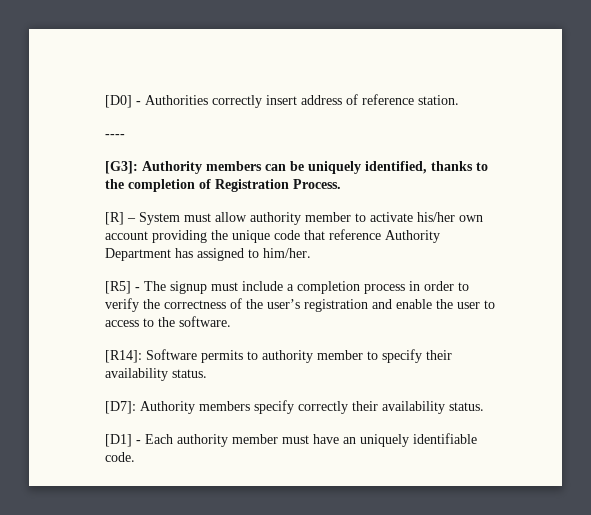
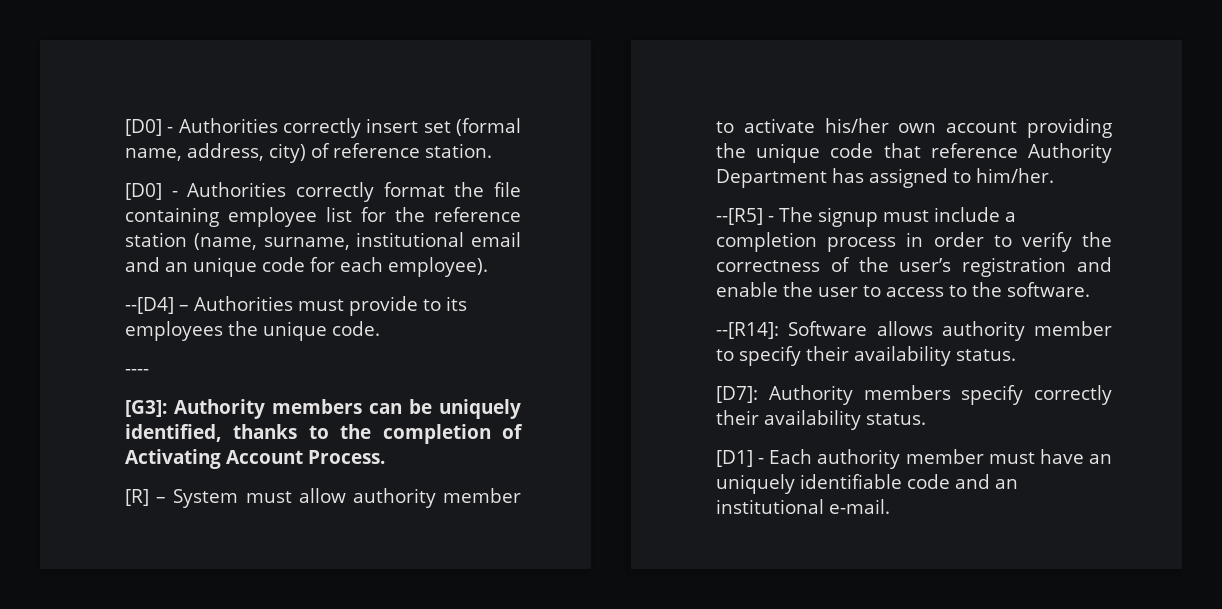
- [D0] - Authorities correctly insert address of reference station.
+ [D0] - Authorities correctly insert set (formal name, address, city) of reference station.
+ [D0] - Authorities correctly format the file containing employee list for the reference station (name, surname, institutional email and an unique code for each employee).
+ --[D4] – Authorities must provide to its employees the unique code.
- [G3]: Authority members can be uniquely identified, thanks to the completion of Registration Process.
+ [G3]: Authority members can be uniquely identified, thanks to the completion of Activating Account Process.
- [R5] - The signup must include a completion process in order to verify the correctness of the user’s registration and enable the user to access to the software.
+ --[R5] - The signup must include a completion process in order to verify the correctness of the user’s registration and enable the user to access to the software.
- [R14]: Software permits to authority member to specify their availability status.
+ --[R14]: Software allows authority member to specify their availability status.
- [D1] - Each authority member must have an uniquely identifiable code.
+ [D1] - Each authority member must have an uniquely identifiable code and an institutional e-mail.

